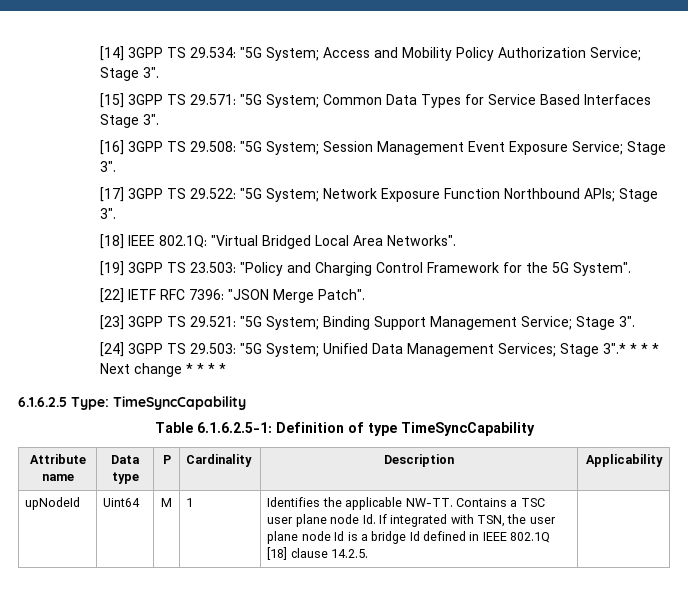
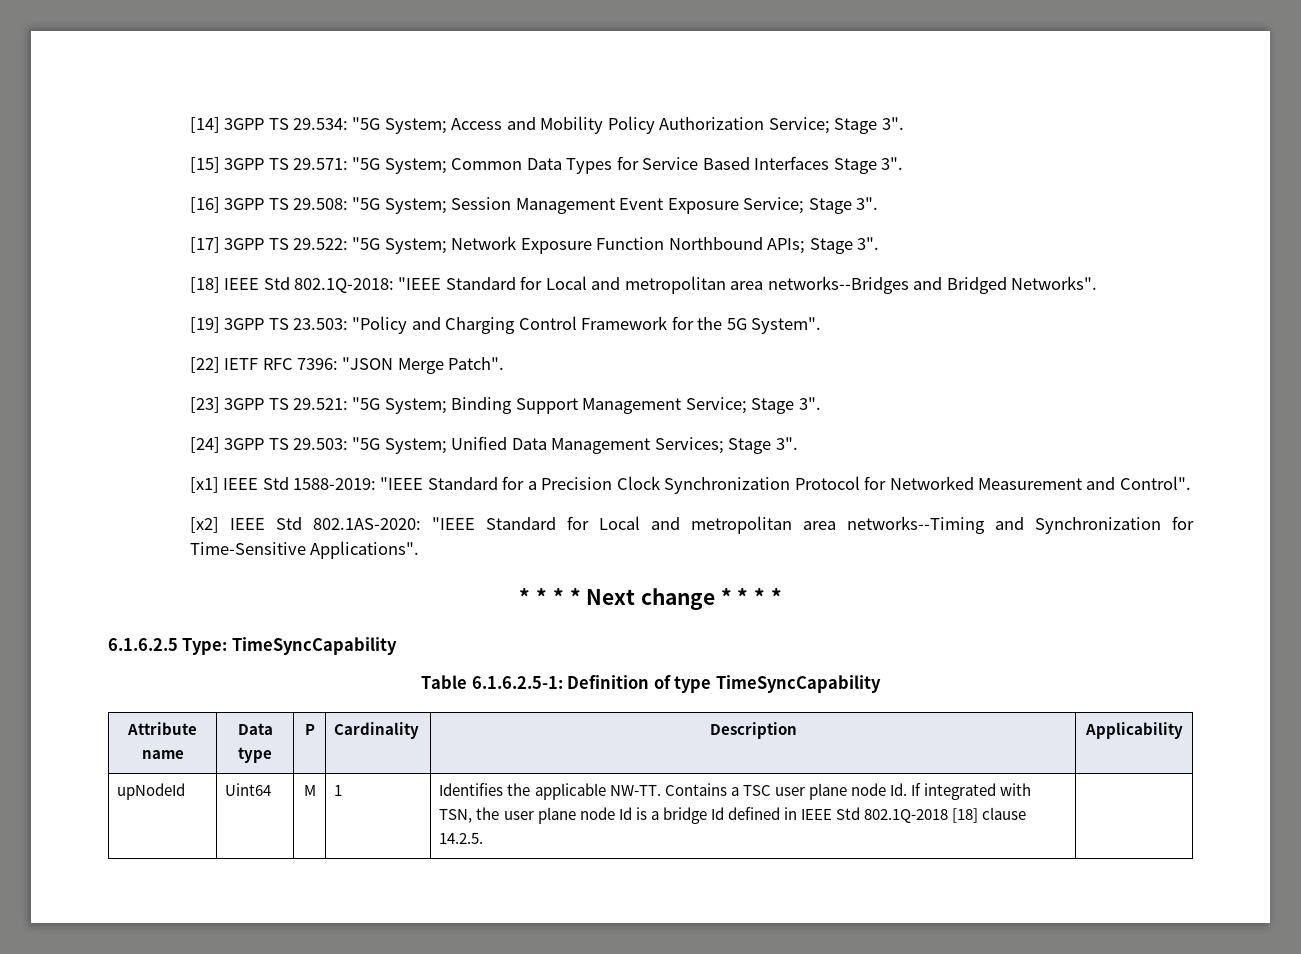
- [18] IEEE 802.1Q: "Virtual Bridged Local Area Networks".
+ [18] IEEE Std 802.1Q-2018: "IEEE Standard for Local and metropolitan area networks--Bridges and Bridged Networks".
- [24] 3GPP TS 29.503: "5G System; Unified Data Management Services; Stage 3".* * * * Next change * * * *
+ [24] 3GPP TS 29.503: "5G System; Unified Data Management Services; Stage 3".
+ [x1] IEEE Std 1588-2019: "IEEE Standard for a Precision Clock Synchronization Protocol for Networked Measurement and Control".
+ [x2] IEEE Std 802.1AS-2020: "IEEE Standard for Local and metropolitan area networks--Timing and Synchronization for Time-Sensitive Applications".
+ * * * * Next change * * * *
- upNodeId | Uint64 | M | 1 | Identifies the applicable NW-TT. Contains a TSC user plane node Id. If integrated with TSN, the user plane node Id is a bridge Id defined in IEEE 802.1Q [18] clause 14.2.5. |
+ upNodeId | Uint64 | M | 1 | Identifies the applicable NW-TT. Contains a TSC user plane node Id. If integrated with TSN, the user plane node Id is a bridge Id defined in IEEE Std 802.1Q-2018 [18] clause 14.2.5. |

